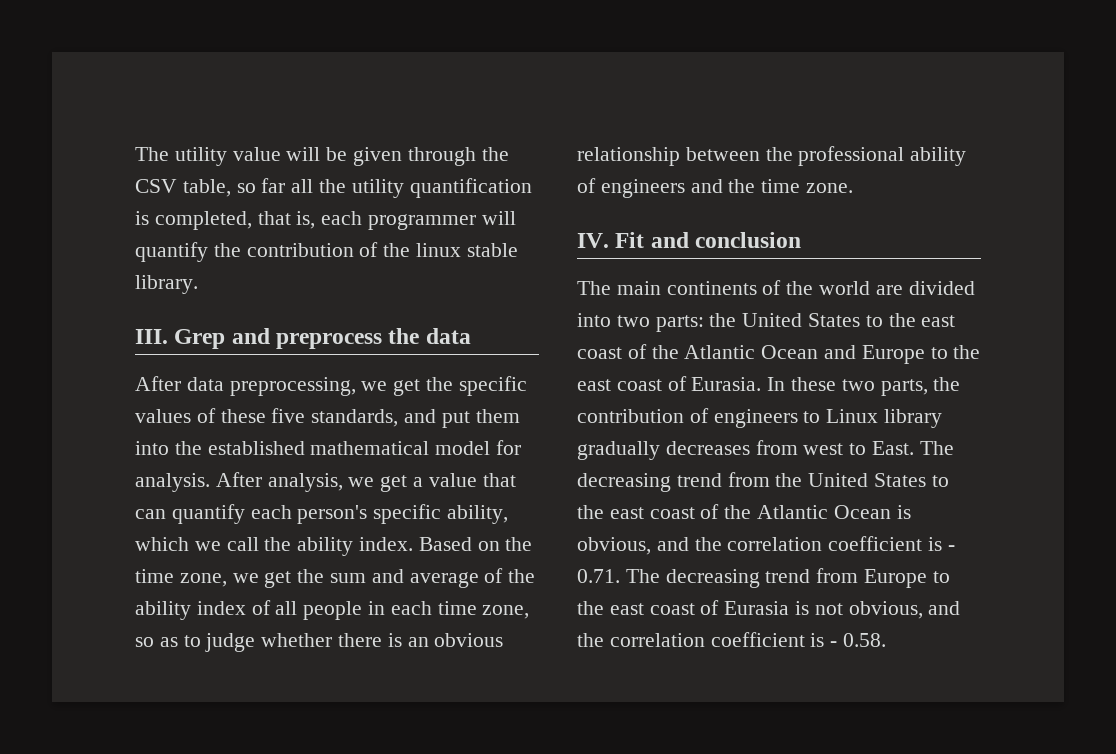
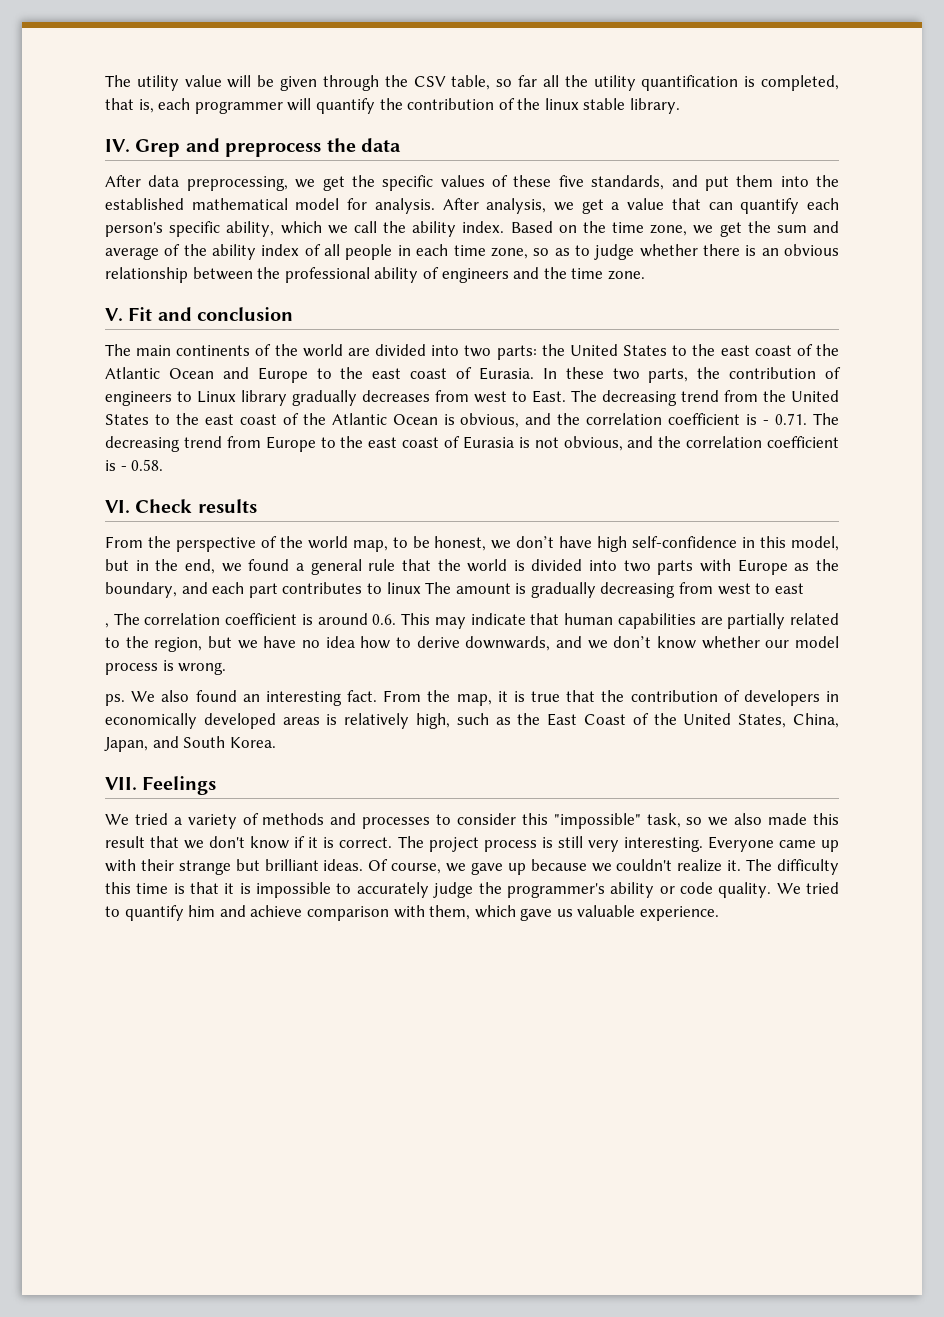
- III. Grep and preprocess the data
+ IV. Grep and preprocess the data
- IV. Fit and conclusion
+ V. Fit and conclusion
+ VI. Check results
+ From the perspective of the world map, to be honest, we don’t have high self-confidence in this model, but in the end, we found a general rule that the world is divided into two parts with Europe as the boundary, and each part contributes to linux The amount is gradually decreasing from west to east
+ , The correlation coefficient is around 0.6. This may indicate that human capabilities are partially related to the region, but we have no idea how to derive downwards, and we don’t know whether our model process is wrong.
+ ps. We also found an interesting fact. From the map, it is true that the contribution of developers in economically developed areas is relatively high, such as the East Coast of the United States, China, Japan, and South Korea.
+ VII. Feelings
+ We tried a variety of methods and processes to consider this "impossible" task, so we also made this result that we don't know if it is correct. The project process is still very interesting. Everyone came up with their strange but brilliant ideas. Of course, we gave up because we couldn't realize it. The difficulty this time is that it is impossible to accurately judge the programmer's ability or code quality. We tried to quantify him and achieve comparison with them, which gave us valuable experience.

